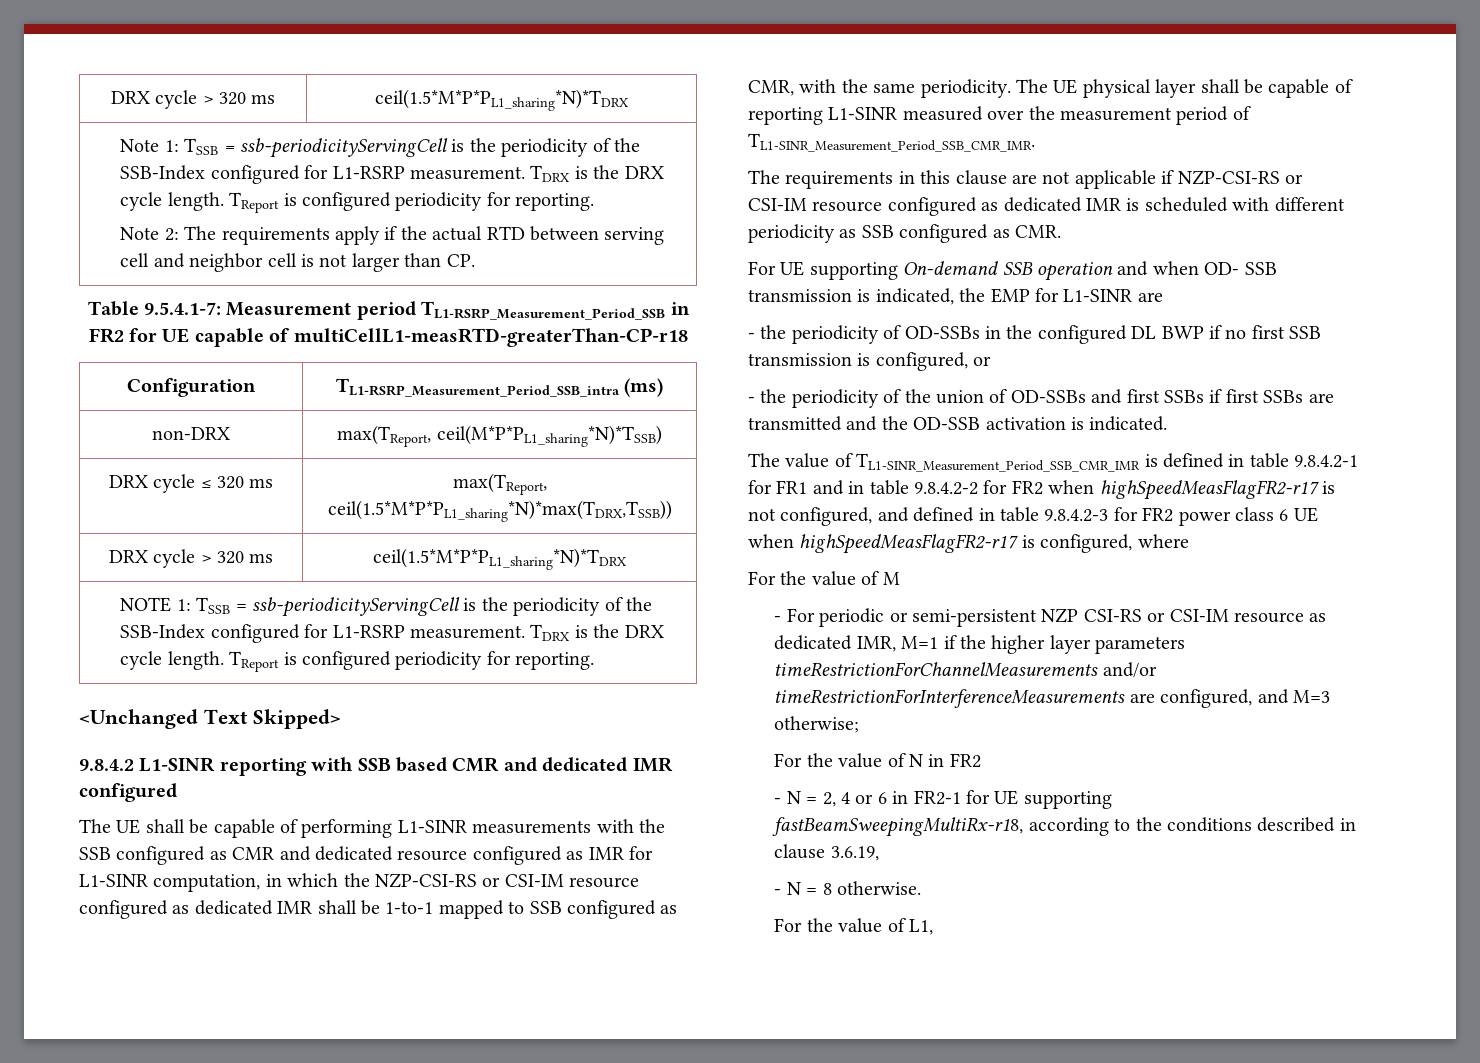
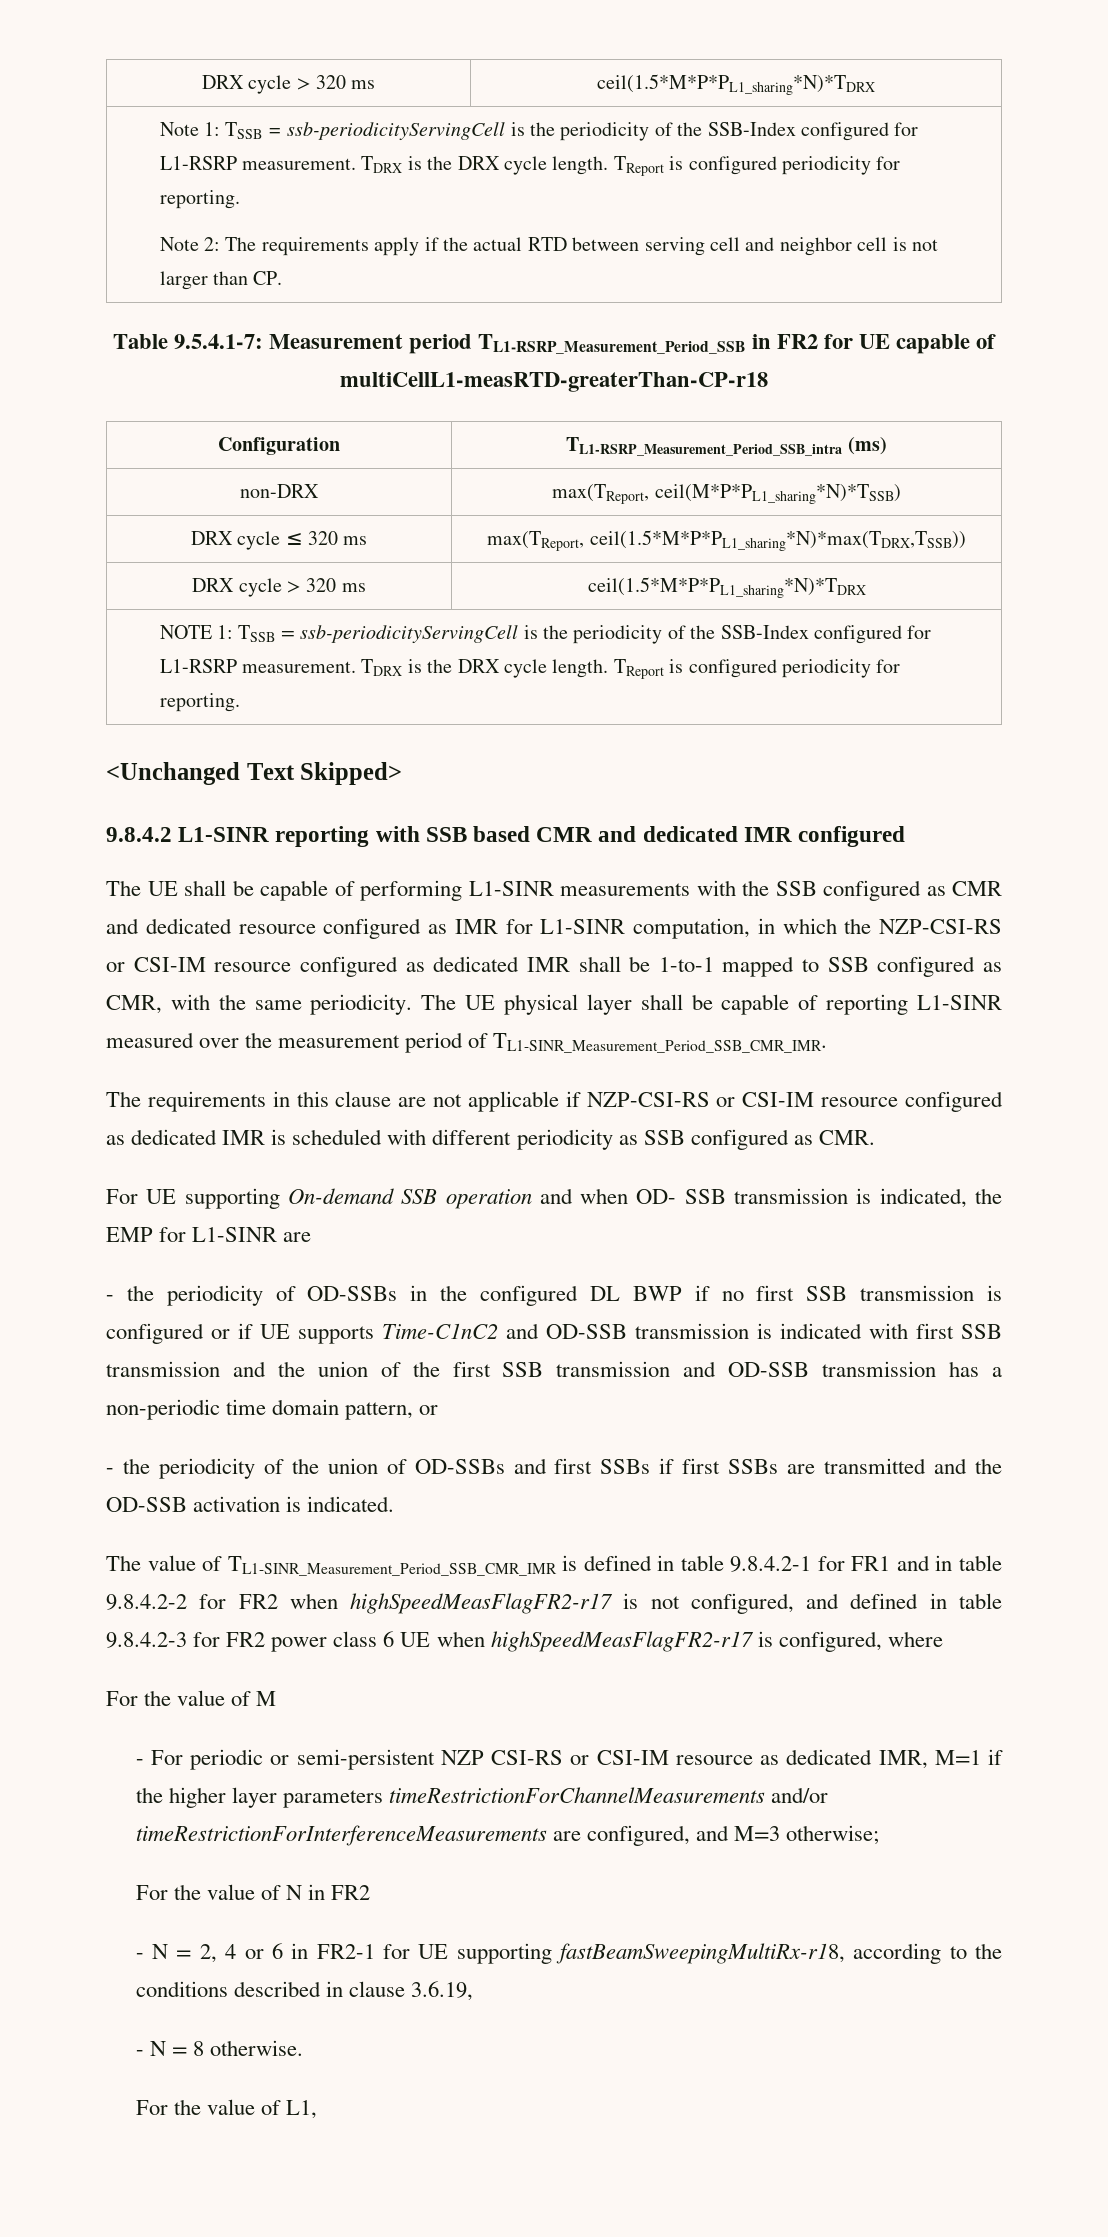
- - the periodicity of OD-SSBs in the configured DL BWP if no first SSB transmission is configured, or
+ - the periodicity of OD-SSBs in the configured DL BWP if no first SSB transmission is configured or if UE supports Time-C1nC2 and OD-SSB transmission is indicated with first SSB transmission and the union of the first SSB transmission and OD-SSB transmission has a non-periodic time domain pattern, or

